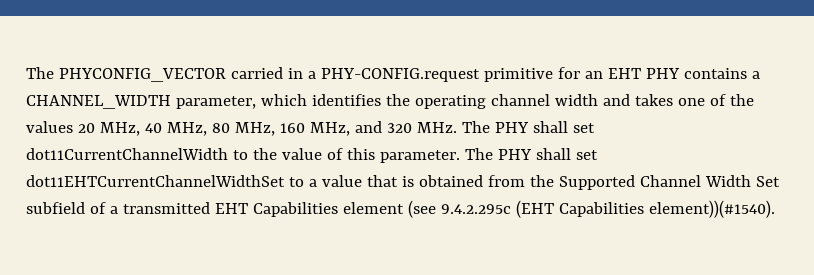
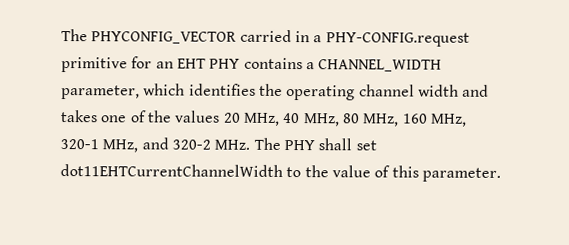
- The PHYCONFIG_VECTOR carried in a PHY-CONFIG.request primitive for an EHT PHY contains a CHANNEL_WIDTH parameter, which identifies the operating channel width and takes one of the values 20 MHz, 40 MHz, 80 MHz, 160 MHz, and 320 MHz. The PHY shall set dot11CurrentChannelWidth to the value of this parameter. The PHY shall set dot11EHTCurrentChannelWidthSet to a value that is obtained from the Supported Channel Width Set subfield of a transmitted EHT Capabilities element (see 9.4.2.295c (EHT Capabilities element))(#1540).
+ The PHYCONFIG_VECTOR carried in a PHY-CONFIG.request primitive for an EHT PHY contains a CHANNEL_WIDTH parameter, which identifies the operating channel width and takes one of the values 20 MHz, 40 MHz, 80 MHz, 160 MHz, 320-1 MHz, and 320-2 MHz. The PHY shall set dot11EHTCurrentChannelWidth to the value of this parameter.

